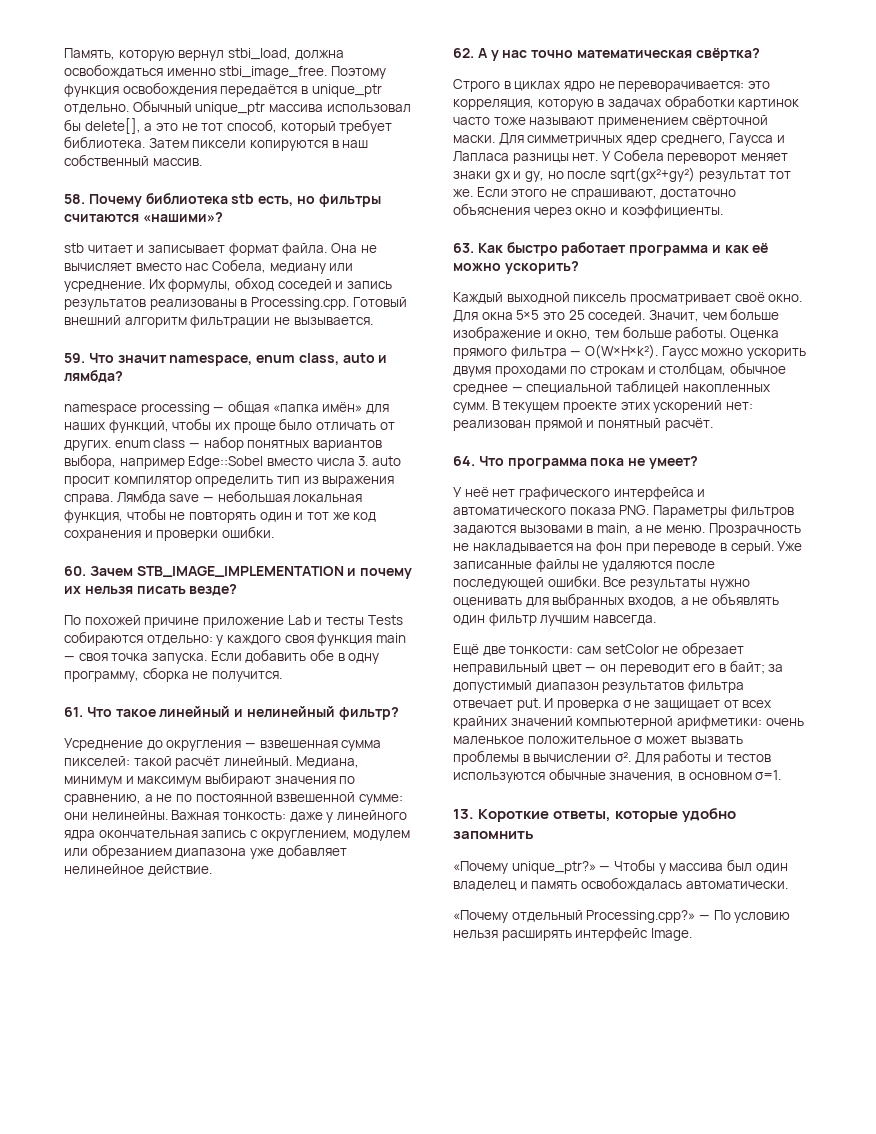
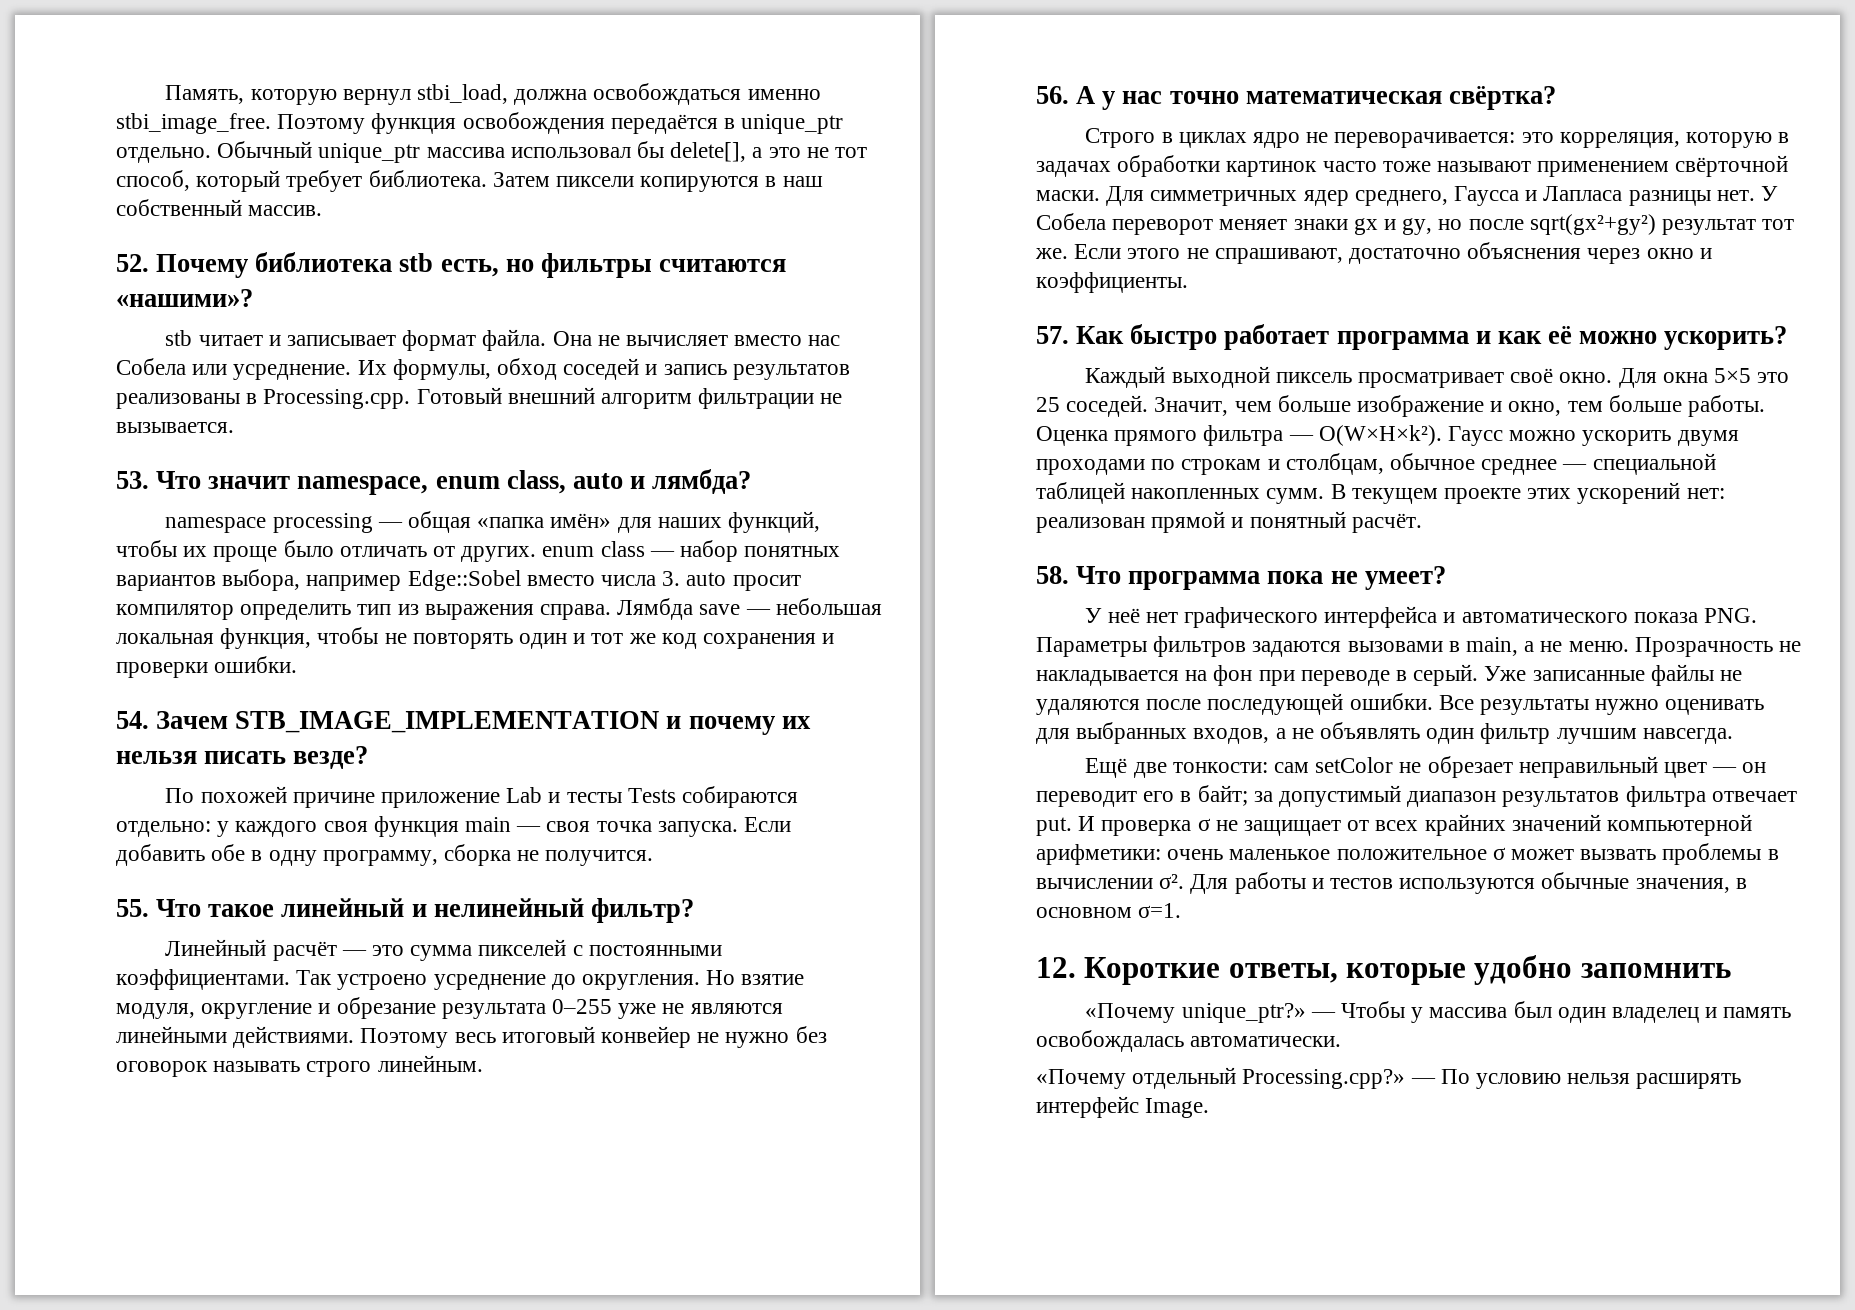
- 58. Почему библиотека stb есть, но фильтры считаются «нашими»?
+ 52. Почему библиотека stb есть, но фильтры считаются «нашими»?
- Она не вычисляет вместо нас Собела, медиану или усреднение.
+ Она не вычисляет вместо нас Собела или усреднение.
- 59. Что значит namespace, enum class, auto и лямбда?
+ 53. Что значит namespace, enum class, auto и лямбда?
- 60. Зачем STB_IMAGE_IMPLEMENTATION и почему их нельзя писать везде?
+ 54. Зачем STB_IMAGE_IMPLEMENTATION и почему их нельзя писать везде?
- 61. Что такое линейный и нелинейный фильтр?
+ 55. Что такое линейный и нелинейный фильтр?
- Усреднение до округления — взвешенная сумма пикселей: такой расчёт линейный. Медиана, минимум и максимум выбирают значения по сравнению, а не по постоянной взвешенной сумме: они нелинейны. Важная тонкость: даже у линейного ядра окончательная запись с округлением, модулем или обрезанием диапазона уже добавляет нелинейное действие.
- 62. А у нас точно математическая свёртка?
+ Линейный расчёт — это сумма пикселей с постоянными коэффициентами. Так устроено усреднение до округления. Но взятие модуля, округление и обрезание результата 0–255 уже не являются линейными действиями. Поэтому весь итоговый конвейер не нужно без оговорок называть строго линейным.
+ 56. А у нас точно математическая свёртка?
- 63. Как быстро работает программа и как её можно ускорить?
+ 57. Как быстро работает программа и как её можно ускорить?
- 64. Что программа пока не умеет?
+ 58. Что программа пока не умеет?
- 13. Короткие ответы, которые удобно запомнить
+ 12. Короткие ответы, которые удобно запомнить

